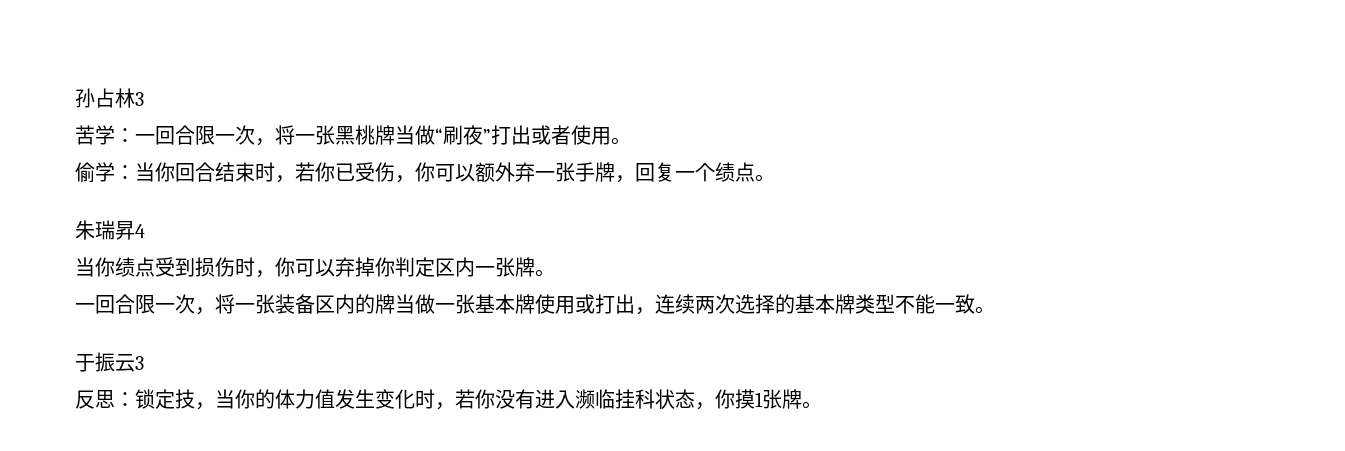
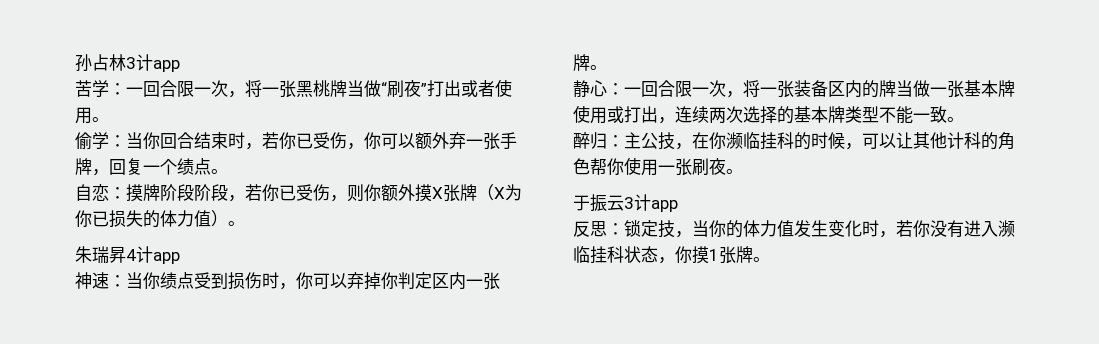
- 孙占林3
+ 孙占林3计app
+ 自恋：摸牌阶段阶段，若你已受伤，则你额外摸X张牌（X为你已损失的体力值）。
- 朱瑞昇4
- 当你绩点受到损伤时，你可以弃掉你判定区内一张牌。
+ 朱瑞昇4计app
+ 神速：当你绩点受到损伤时，你可以弃掉你判定区内一张牌。
- 一回合限一次，将一张装备区内的牌当做一张基本牌使用或打出，连续两次选择的基本牌类型不能一致。
+ 静心：一回合限一次，将一张装备区内的牌当做一张基本牌使用或打出，连续两次选择的基本牌类型不能一致。
+ 醉归：主公技，在你濒临挂科的时候，可以让其他计科的角色帮你使用一张刷夜。
- 于振云3
+ 于振云3计app

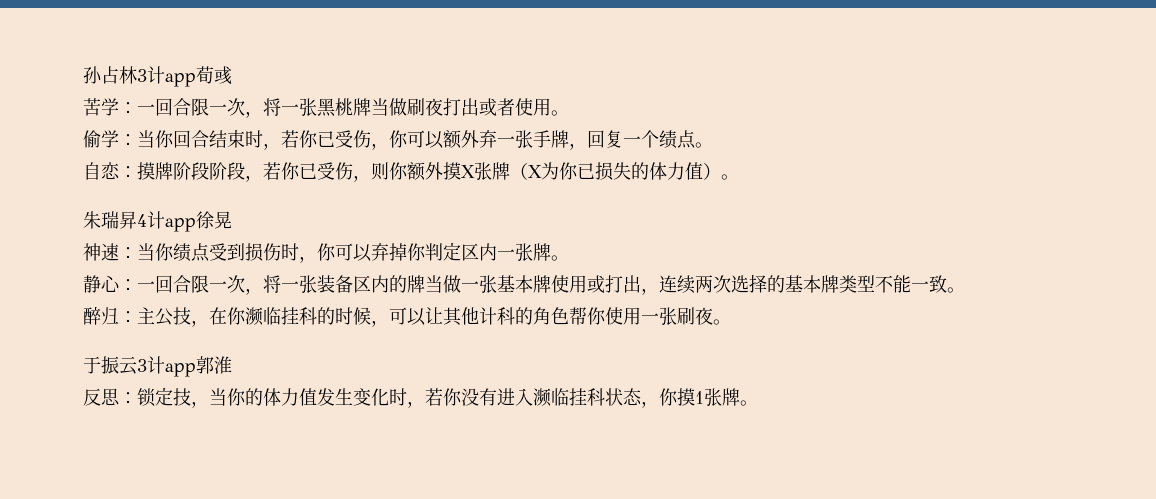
- 孙占林3计app
+ 孙占林3计app荀彧
- 苦学：一回合限一次，将一张黑桃牌当做“刷夜”打出或者使用。
+ 苦学：一回合限一次，将一张黑桃牌当做刷夜打出或者使用。
- 朱瑞昇4计app
+ 朱瑞昇4计app徐晃
- 于振云3计app
+ 于振云3计app郭淮

